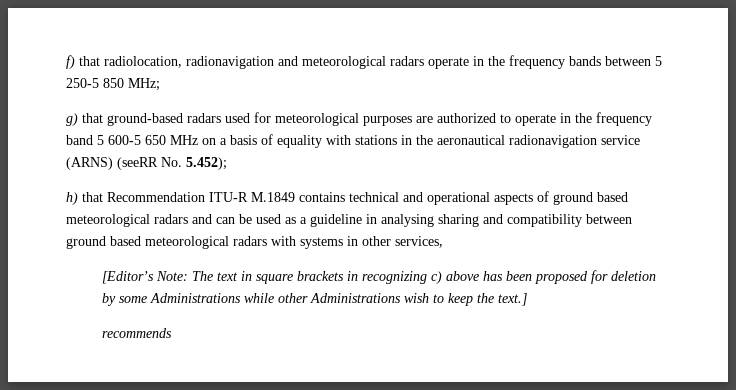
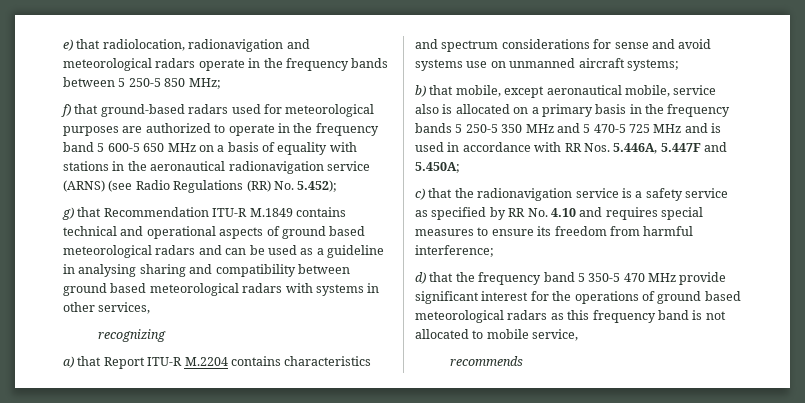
- f) that radiolocation, radionavigation and meteorological radars operate in the frequency bands between 5 250-5 850 MHz;
+ e) that radiolocation, radionavigation and meteorological radars operate in the frequency bands between 5 250-5 850 MHz;
- g) that ground-based radars used for meteorological purposes are authorized to operate in the frequency band 5 600-5 650 MHz on a basis of equality with stations in the aeronautical radionavigation service (ARNS) (seeRR No. 5.452);
+ f) that ground-based radars used for meteorological purposes are authorized to operate in the frequency band 5 600-5 650 MHz on a basis of equality with stations in the aeronautical radionavigation service (ARNS) (see Radio Regulations (RR) No. 5.452);
- h) that Recommendation ITU-R M.1849 contains technical and operational aspects of ground based meteorological radars and can be used as a guideline in analysing sharing and compatibility between ground based meteorological radars with systems in other services,
+ g) that Recommendation ITU-R M.1849 contains technical and operational aspects of ground based meteorological radars and can be used as a guideline in analysing sharing and compatibility between ground based meteorological radars with systems in other services,
- [Editor’s Note: The text in square brackets in recognizing c) above has been proposed for deletion by some Administrations while other Administrations wish to keep the text.]
+ recognizing
+ a) that Report ITU-R M.2204 contains characteristics and spectrum considerations for sense and avoid systems use on unmanned aircraft systems;
+ b) that mobile, except aeronautical mobile, service also is allocated on a primary basis in the frequency bands 5 250-5 350 MHz and 5 470-5 725 MHz and is used in accordance with RR Nos. 5.446A, 5.447F and 5.450A;
+ c) that the radionavigation service is a safety service as specified by RR No. 4.10 and requires special measures to ensure its freedom from harmful interference;
+ d) that the frequency band 5 350-5 470 MHz provide significant interest for the operations of ground based meteorological radars as this frequency band is not allocated to mobile service,

